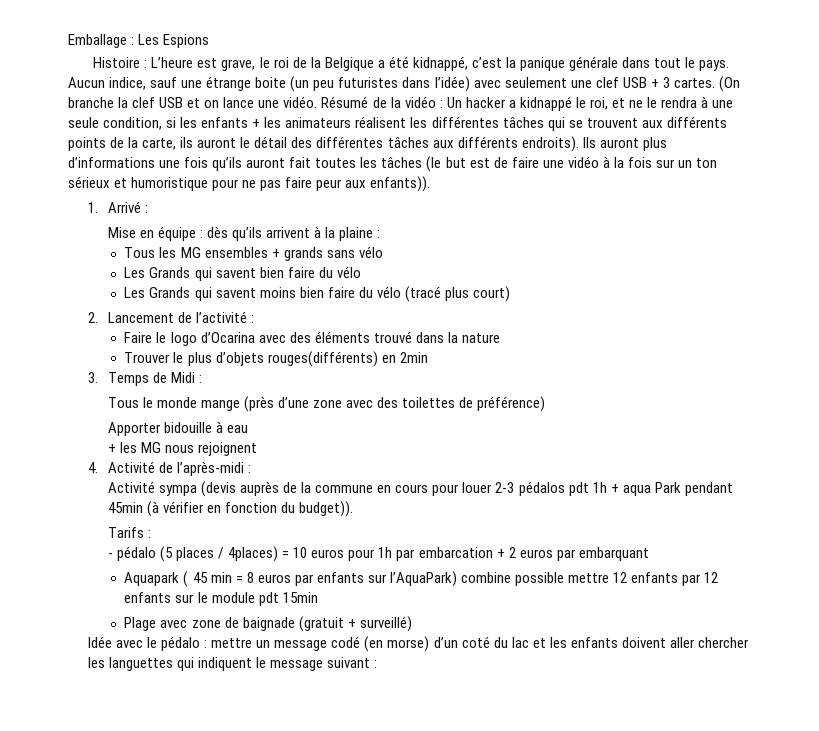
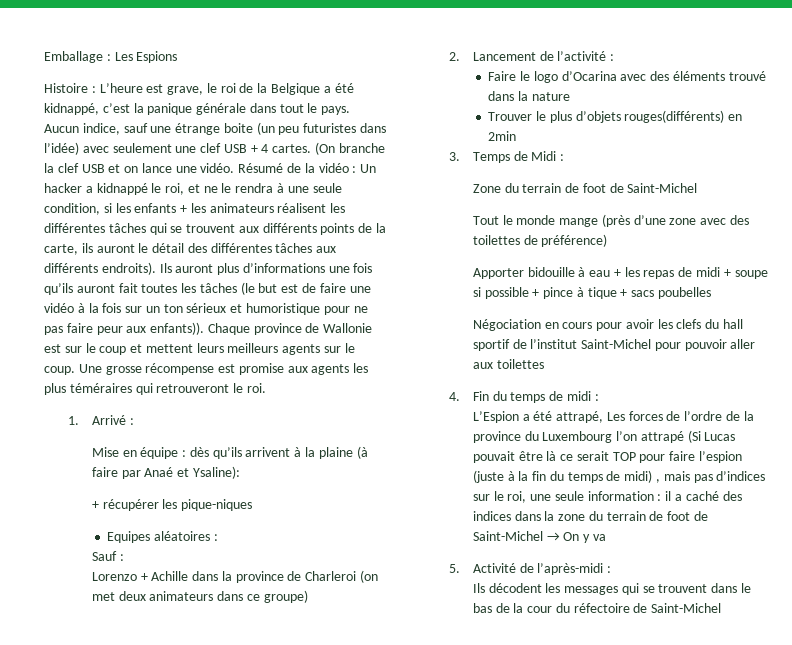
- Aucun indice, sauf une étrange boite (un peu futuristes dans l’idée) avec seulement une clef USB + 3 cartes.
+ Aucun indice, sauf une étrange boite (un peu futuristes dans l’idée) avec seulement une clef USB + 4 cartes.
+ Chaque province de Wallonie est sur le coup et mettent leurs meilleurs agents sur le coup. Une grosse récompense est promise aux agents les plus téméraires qui retrouveront le roi.
- Mise en équipe : dès qu’ils arrivent à la plaine :
- Tous les MG ensembles + grands sans vélo
- Les Grands qui savent bien faire du vélo
- Les Grands qui savent moins bien faire du vélo (tracé plus court)
+ Mise en équipe : dès qu’ils arrivent à la plaine (à faire par Anaé et Ysaline):
+ + récupérer les pique-niques
+ Equipes aléatoires :
+ Sauf :
+ Lorenzo + Achille dans la province de Charleroi (on met deux animateurs dans ce groupe)
- Tous le monde mange (près d’une zone avec des toilettes de préférence)
+ Zone du terrain de foot de Saint-Michel
+ Tout le monde mange (près d’une zone avec des toilettes de préférence)
- Apporter bidouille à eau
- + les MG nous rejoignent
- 4. Activité de l’après-midi :
- Activité sympa (devis auprès de la commune en cours pour louer 2-3 pédalos pdt 1h + aqua Park pendant 45min (à vérifier en fonction du budget)).
- Tarifs :
- - pédalo (5 places / 4places) = 10 euros pour 1h par embarcation + 2 euros par embarquant
- Aquapark ( 45 min = 8 euros par enfants sur l’AquaPark) combine possible mettre 12 enfants par 12 enfants sur le module pdt 15min
- Plage avec zone de baignade (gratuit + surveillé)
- Idée avec le pédalo : mettre un message codé (en morse) d’un coté du lac et les enfants doivent aller chercher les languettes qui indiquent le message suivant :
+ Apporter bidouille à eau + les repas de midi + soupe si possible + pince à tique + sacs poubelles
+ Négociation en cours pour avoir les clefs du hall sportif de l’institut Saint-Michel pour pouvoir aller aux toilettes
+ 4. Fin du temps de midi :
+ L’Espion a été attrapé, Les forces de l’ordre de la province du Luxembourg l’on attrapé (Si Lucas pouvait être là ce serait TOP pour faire l’espion (juste à la fin du temps de midi) , mais pas d’indices sur le roi, une seule information : il a caché des indices dans la zone du terrain de foot de Saint-Michel → On y va
+ 5. Activité de l’après-midi :
+ Ils décodent les messages qui se trouvent dans le bas de la cour du réfectoire de Saint-Michel

